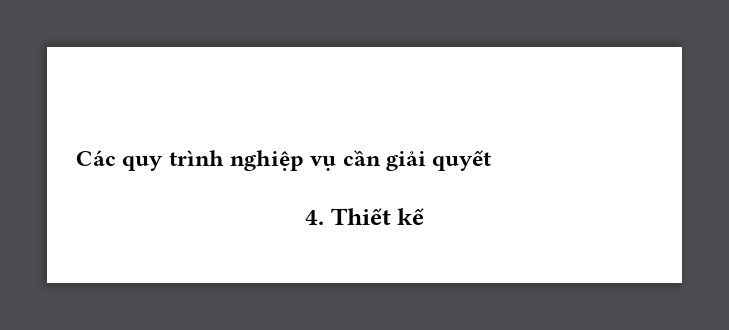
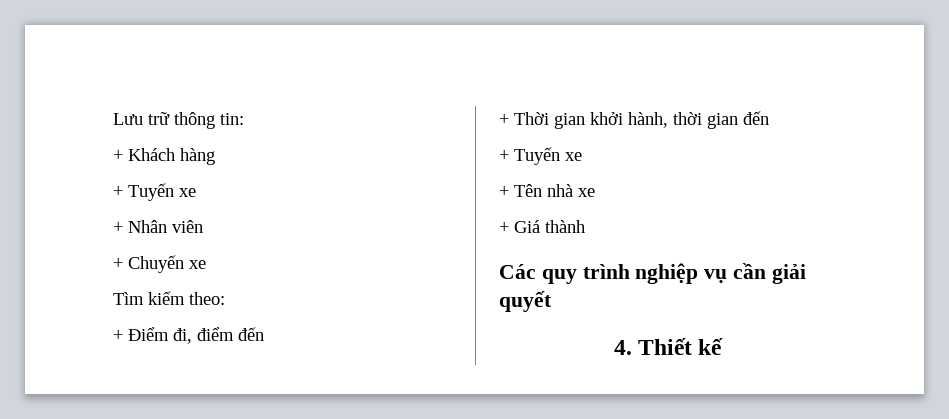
+ Lưu trữ thông tin:
+ + Khách hàng
+ + Tuyến xe
+ + Nhân viên
+ + Chuyến xe
+ Tìm kiếm theo:
+ + Điểm đi, điểm đến
+ + Thời gian khởi hành, thời gian đến
+ + Tuyến xe
+ + Tên nhà xe
+ + Giá thành

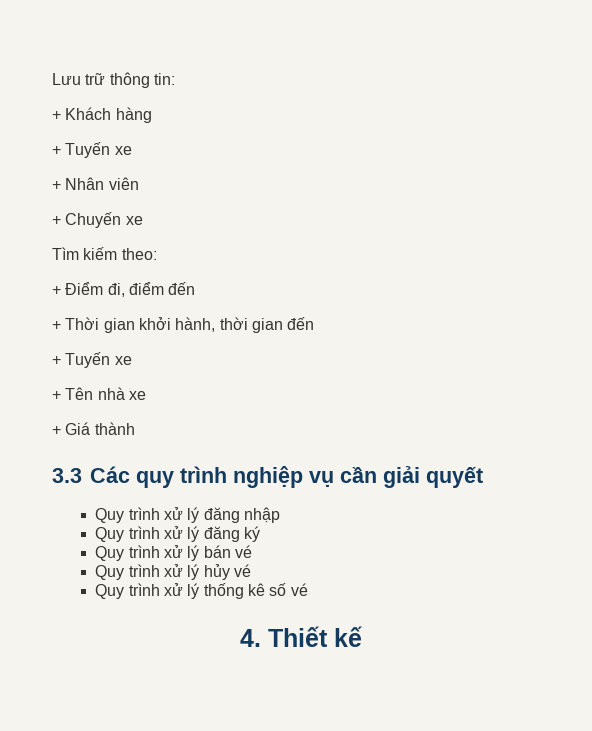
- Các quy trình nghiệp vụ cần giải quyết
+ 3.3 Các quy trình nghiệp vụ cần giải quyết
+ Quy trình xử lý đăng nhập
+ Quy trình xử lý đăng ký
+ Quy trình xử lý bán vé
+ Quy trình xử lý hủy vé
+ Quy trình xử lý thống kê số vé

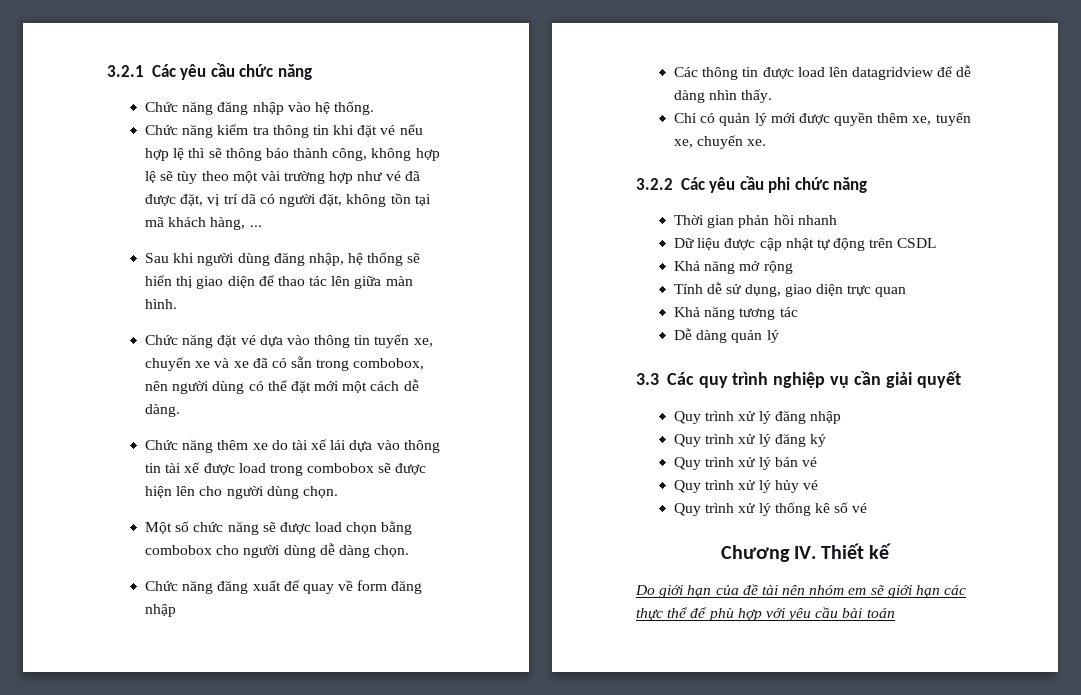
- Lưu trữ thông tin:
- + Khách hàng
- + Tuyến xe
- + Nhân viên
- + Chuyến xe
- Tìm kiếm theo:
- + Điểm đi, điểm đến
- + Thời gian khởi hành, thời gian đến
- + Tuyến xe
- + Tên nhà xe
- + Giá thành
+ 3.2.1 Các yêu cầu chức năng
+ Chức năng đăng nhập vào hệ thống.
+ Chức năng kiểm tra thông tin khi đặt vé nếu hợp lệ thì sẽ thông báo thành công, không hợp lệ sẽ tùy theo một vài trường hợp như vé đã được đặt, vị trí dã có người đặt, không tồn tại mã khách hàng, ...
+ Sau khi người dùng đăng nhập, hệ thống sẽ hiển thị giao diện để thao tác lên giữa màn hình.
+ Chức năng đặt vé dựa vào thông tin tuyến xe, chuyến xe và xe đã có sẵn trong combobox, nên người dùng có thể đặt mới một cách dễ dàng.
+ Chức năng thêm xe do tài xế lái dựa vào thông tin tài xế được load trong combobox sẽ được hiện lên cho người dùng chọn.
+ Một số chức năng sẽ được load chọn bằng combobox cho người dùng dễ dàng chọn.
+ Chức năng đăng xuất để quay về form đăng nhập
+ Các thông tin được load lên datagridview để dễ dàng nhìn thấy.
+ Chỉ có quản lý mới được quyền thêm xe, tuyến xe, chuyến xe.
+ 3.2.2 Các yêu cầu phi chức năng
+ Thời gian phản hồi nhanh
+ Dữ liệu được cập nhật tự động trên CSDL
+ Khả năng mở rộng
+ Tính dễ sử dụng, giao diện trực quan
+ Khả năng tương tác
+ Dễ dàng quản lý
- 4. Thiết kế
+ Chương IV. Thiết kế
+ Do giới hạn của đề tài nên nhóm em sẽ giới hạn các thực thể để phù hợp với yêu cầu bài toán

